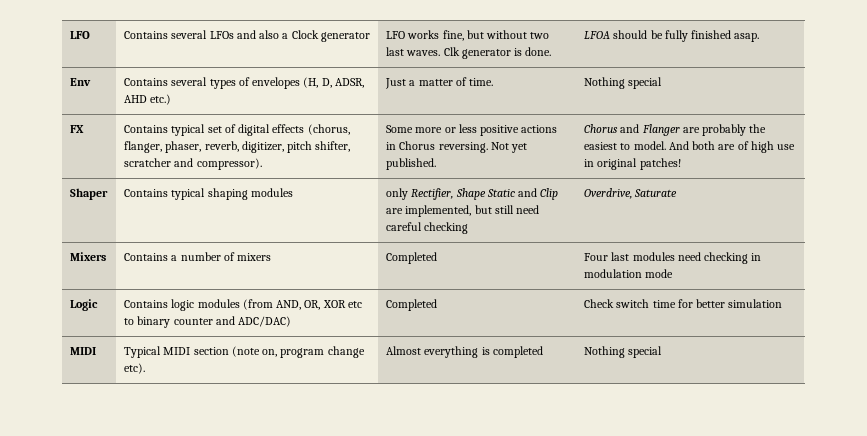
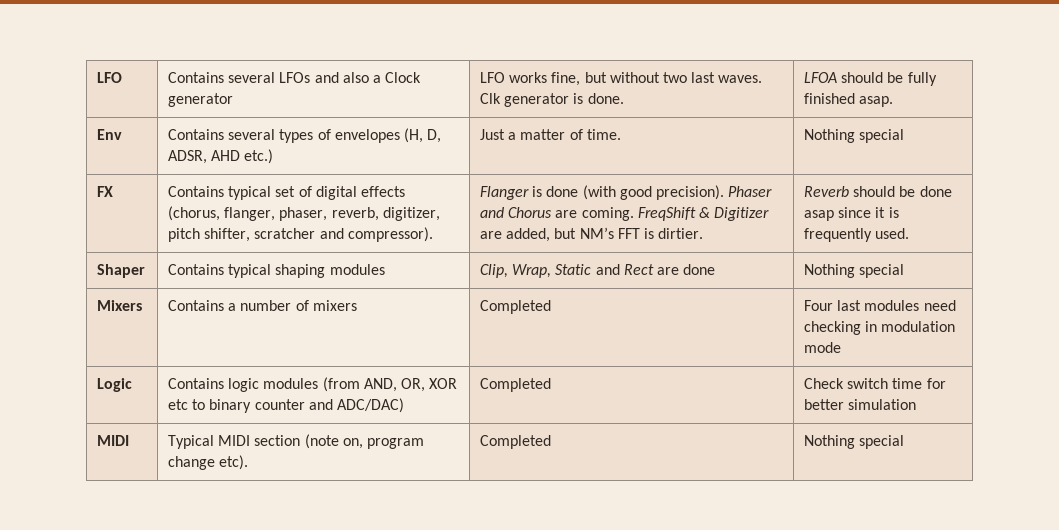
- Some more or less positive actions in Chorus reversing. Not yet published. | Chorus and Flanger are probably the easiest to model. And both are of high use in original patches!
+ Flanger is done (with good precision). Phaser and Chorus are coming. FreqShift & Digitizer are added, but NM’s FFT is dirtier. | Reverb should be done asap since it is frequently used.
- Shaper | Contains typical shaping modules | only Rectifier, Shape Static and Clip are implemented, but still need careful checking | Overdrive, Saturate
+ Shaper | Contains typical shaping modules | Clip, Wrap, Static and Rect are done | Nothing special
- MIDI | Typical MIDI section (note on, program change etc). | Almost everything is completed | Nothing special
+ MIDI | Typical MIDI section (note on, program change etc). | Completed | Nothing special

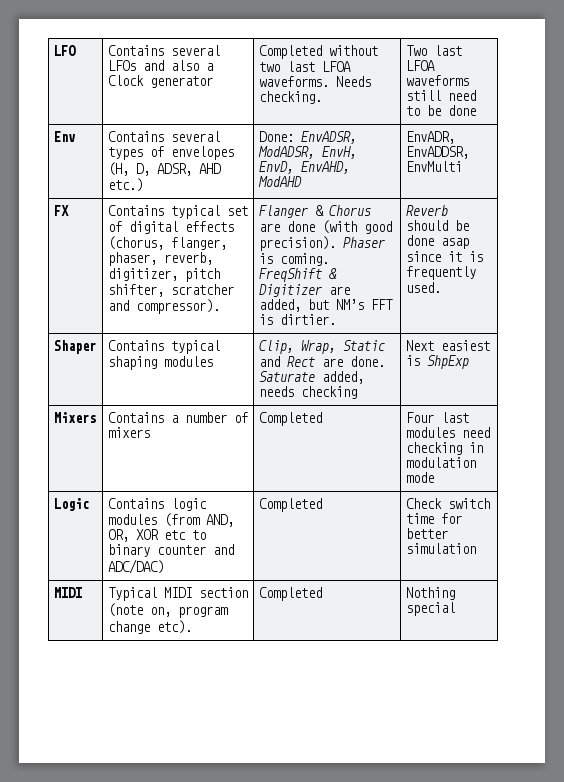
- LFO | Contains several LFOs and also a Clock generator | LFO works fine, but without two last waves. Clk generator is done. | LFOA should be fully finished asap.
+ LFO | Contains several LFOs and also a Clock generator | Completed without two last LFOA waveforms. Needs checking. | Two last LFOA waveforms still need to be done
- Env | Contains several types of envelopes (H, D, ADSR, AHD etc.) | Just a matter of time. | Nothing special
+ Env | Contains several types of envelopes (H, D, ADSR, AHD etc.) | Done: EnvADSR, ModADSR, EnvH, EnvD, EnvAHD, ModAHD | EnvADR, EnvADDSR, EnvMulti
- Flanger is done (with good precision).
+ Flanger & Chorus are done (with good precision).
- Phaser and Chorus are coming.
+ Phaser is coming.
- Shaper | Contains typical shaping modules | Clip, Wrap, Static and Rect are done | Nothing special
+ Shaper | Contains typical shaping modules | Clip, Wrap, Static and Rect are done. Saturate added, needs checking | Next easiest is ShpExp

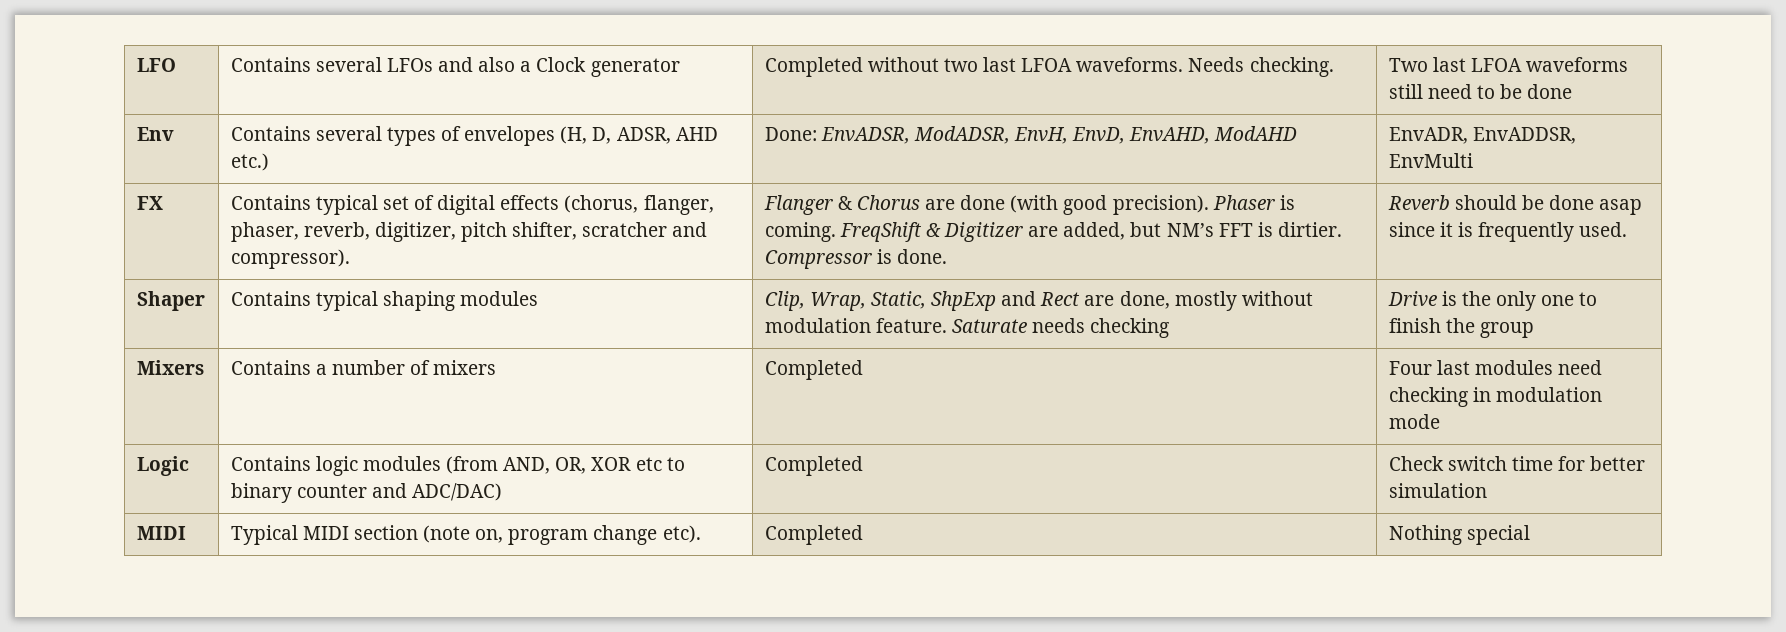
+ Compressor is done.
- Shaper | Contains typical shaping modules | Clip, Wrap, Static and Rect are done. Saturate added, needs checking | Next easiest is ShpExp
+ Shaper | Contains typical shaping modules | Clip, Wrap, Static, ShpExp and Rect are done, mostly without modulation feature. Saturate needs checking | Drive is the only one to finish the group

